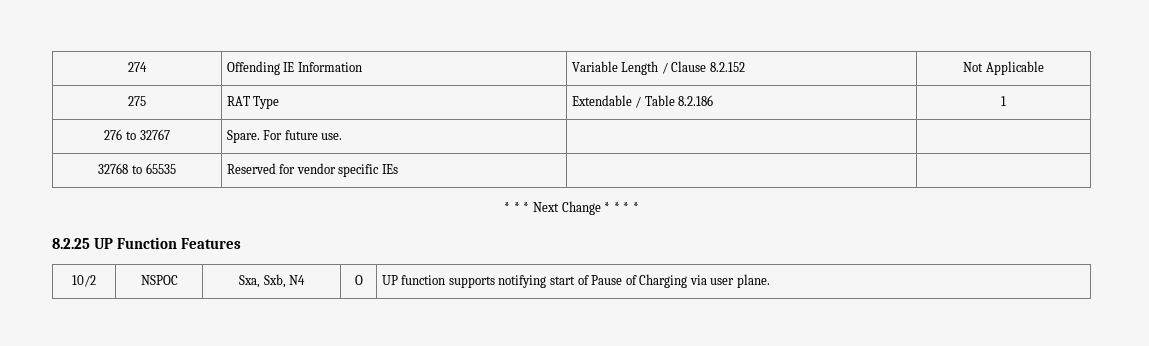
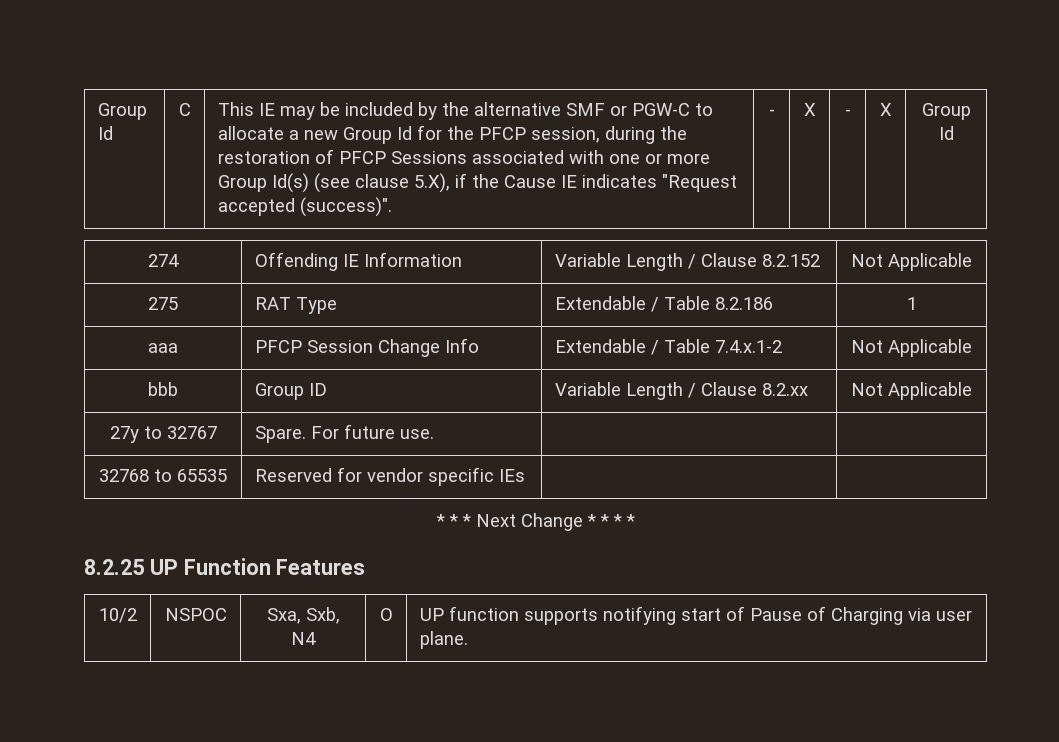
+ Group Id | C | This IE may be included by the alternative SMF or PGW-C to allocate a new Group Id for the PFCP session, during the restoration of PFCP Sessions associated with one or more Group Id(s) (see clause 5.X), if the Cause IE indicates "Request accepted (success)". | - | X | - | X | Group Id
- 276 to 32767 | Spare. For future use. | |
+ aaa | PFCP Session Change Info | Extendable / Table 7.4.x.1-2 | Not Applicable
+ bbb | Group ID | Variable Length / Clause 8.2.xx | Not Applicable
+ 27y to 32767 | Spare. For future use. | |

